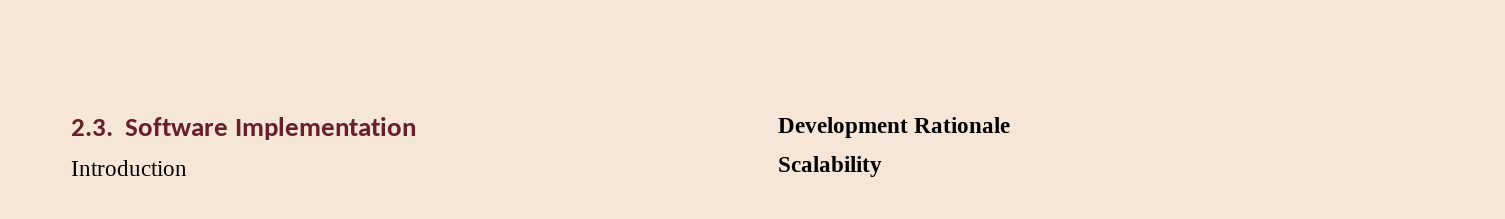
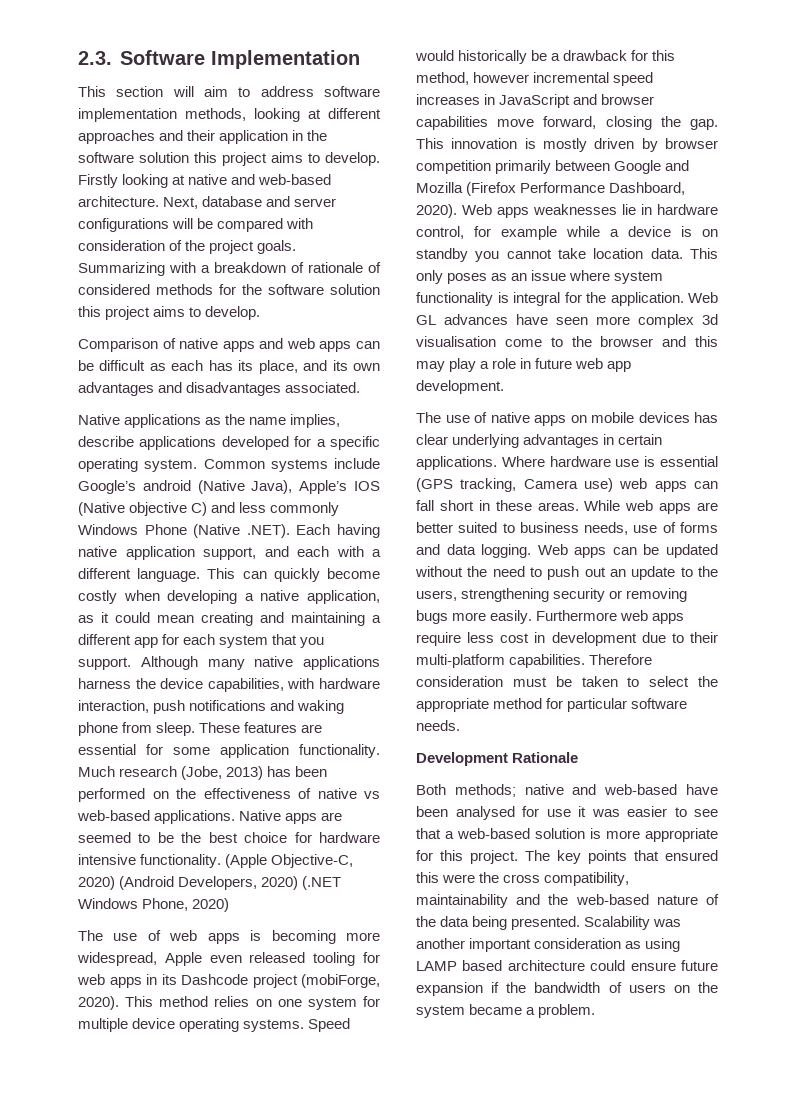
- Introduction
+ This section will aim to address software implementation methods, looking at different approaches and their application in the software solution this project aims to develop. Firstly looking at native and web-based architecture. Next, database and server configurations will be compared with consideration of the project goals. Summarizing with a breakdown of rationale of considered methods for the software solution this project aims to develop.
+ Comparison of native apps and web apps can be difficult as each has its place, and its own advantages and disadvantages associated.
+ Native applications as the name implies, describe applications developed for a specific operating system. Common systems include Google’s android (Native Java), Apple’s IOS (Native objective C) and less commonly Windows Phone (Native .NET). Each having native application support, and each with a different language. This can quickly become costly when developing a native application, as it could mean creating and maintaining a different app for each system that you support. Although many native applications harness the device capabilities, with hardware interaction, push notifications and waking phone from sleep. These features are essential for some application functionality. Much research (Jobe, 2013) has been performed on the effectiveness of native vs web-based applications. Native apps are seemed to be the best choice for hardware intensive functionality. (Apple Objective-C, 2020) (Android Developers, 2020) (.NET Windows Phone, 2020)
+ The use of web apps is becoming more widespread, Apple even released tooling for web apps in its Dashcode project (mobiForge, 2020). This method relies on one system for multiple device operating systems. Speed would historically be a drawback for this method, however incremental speed increases in JavaScript and browser capabilities move forward, closing the gap. This innovation is mostly driven by browser competition primarily between Google and Mozilla (Firefox Performance Dashboard, 2020). Web apps weaknesses lie in hardware control, for example while a device is on standby you cannot take location data. This only poses as an issue where system functionality is integral for the application. Web GL advances have seen more complex 3d visualisation come to the browser and this may play a role in future web app development.
+ The use of native apps on mobile devices has clear underlying advantages in certain applications. Where hardware use is essential (GPS tracking, Camera use) web apps can fall short in these areas. While web apps are better suited to business needs, use of forms and data logging. Web apps can be updated without the need to push out an update to the users, strengthening security or removing bugs more easily. Furthermore web apps require less cost in development due to their multi-platform capabilities. Therefore consideration must be taken to select the appropriate method for particular software needs.
  Development Rationale
- Scalability
+ Both methods; native and web-based have been analysed for use it was easier to see that a web-based solution is more appropriate for this project. The key points that ensured this were the cross compatibility, maintainability and the web-based nature of the data being presented. Scalability was another important consideration as using LAMP based architecture could ensure future expansion if the bandwidth of users on the system became a problem.

